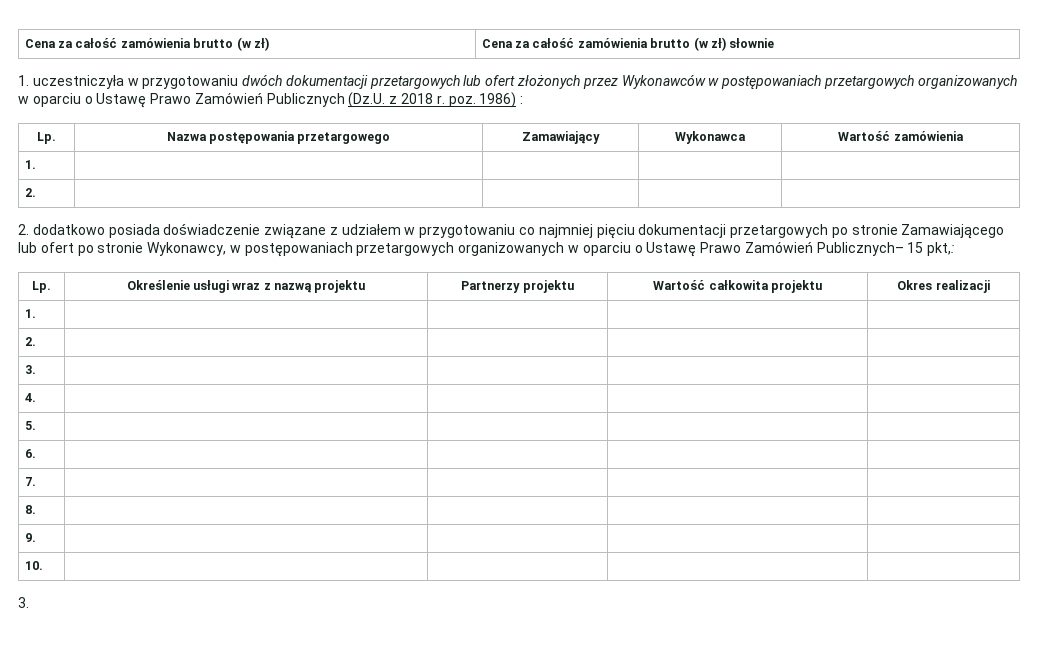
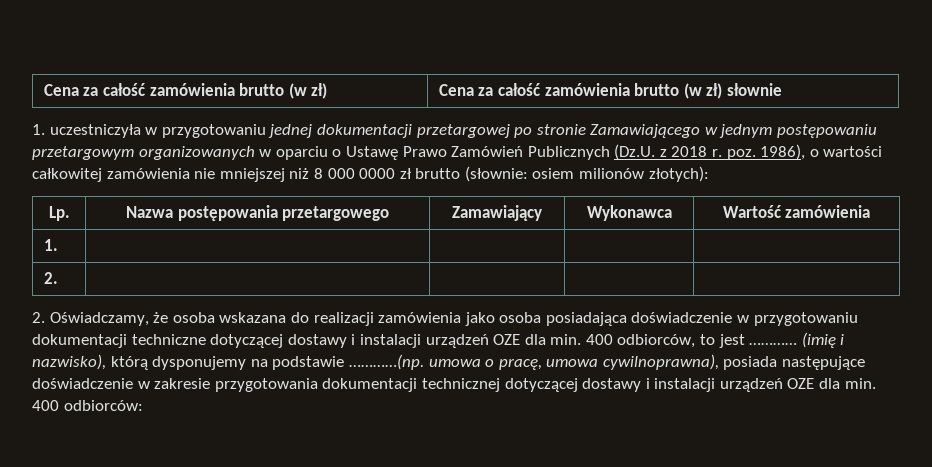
- 1. uczestniczyła w przygotowaniu dwóch dokumentacji przetargowych lub ofert złożonych przez Wykonawców w postępowaniach przetargowych organizowanych w oparciu o Ustawę Prawo Zamówień Publicznych (Dz.U. z 2018 r. poz. 1986) :
+ 1. uczestniczyła w przygotowaniu jednej dokumentacji przetargowej po stronie Zamawiającego w jednym postępowaniu przetargowym organizowanych w oparciu o Ustawę Prawo Zamówień Publicznych (Dz.U. z 2018 r. poz. 1986), o wartości całkowitej zamówienia nie mniejszej niż 8 000 0000 zł brutto (słownie: osiem milionów złotych):
- 2. dodatkowo posiada doświadczenie związane z udziałem w przygotowaniu co najmniej pięciu dokumentacji przetargowych po stronie Zamawiającego lub ofert po stronie Wykonawcy, w postępowaniach przetargowych organizowanych w oparciu o Ustawę Prawo Zamówień Publicznych– 15 pkt,:
- Lp. | Określenie usługi wraz z nazwą projektu | Partnerzy projektu | Wartość całkowita projektu | Okres realizacji
- 1. | | | |
- 2. | | | |
- 3. | | | |
- 4. | | | |
- 5. | | | |
- 6. | | | |
- 7. | | | |
- 8. | | | |
- 9. | | | |
- 10. | | | |
- 3.
+ 2. Oświadczamy, że osoba wskazana do realizacji zamówienia jako osoba posiadająca doświadczenie w przygotowaniu dokumentacji techniczne dotyczącej dostawy i instalacji urządzeń OZE dla min. 400 odbiorców, to jest ………… (imię i nazwisko), którą dysponujemy na podstawie …………(np. umowa o pracę, umowa cywilnoprawna), posiada następujące doświadczenie w zakresie przygotowania dokumentacji technicznej dotyczącej dostawy i instalacji urządzeń OZE dla min. 400 odbiorców:

